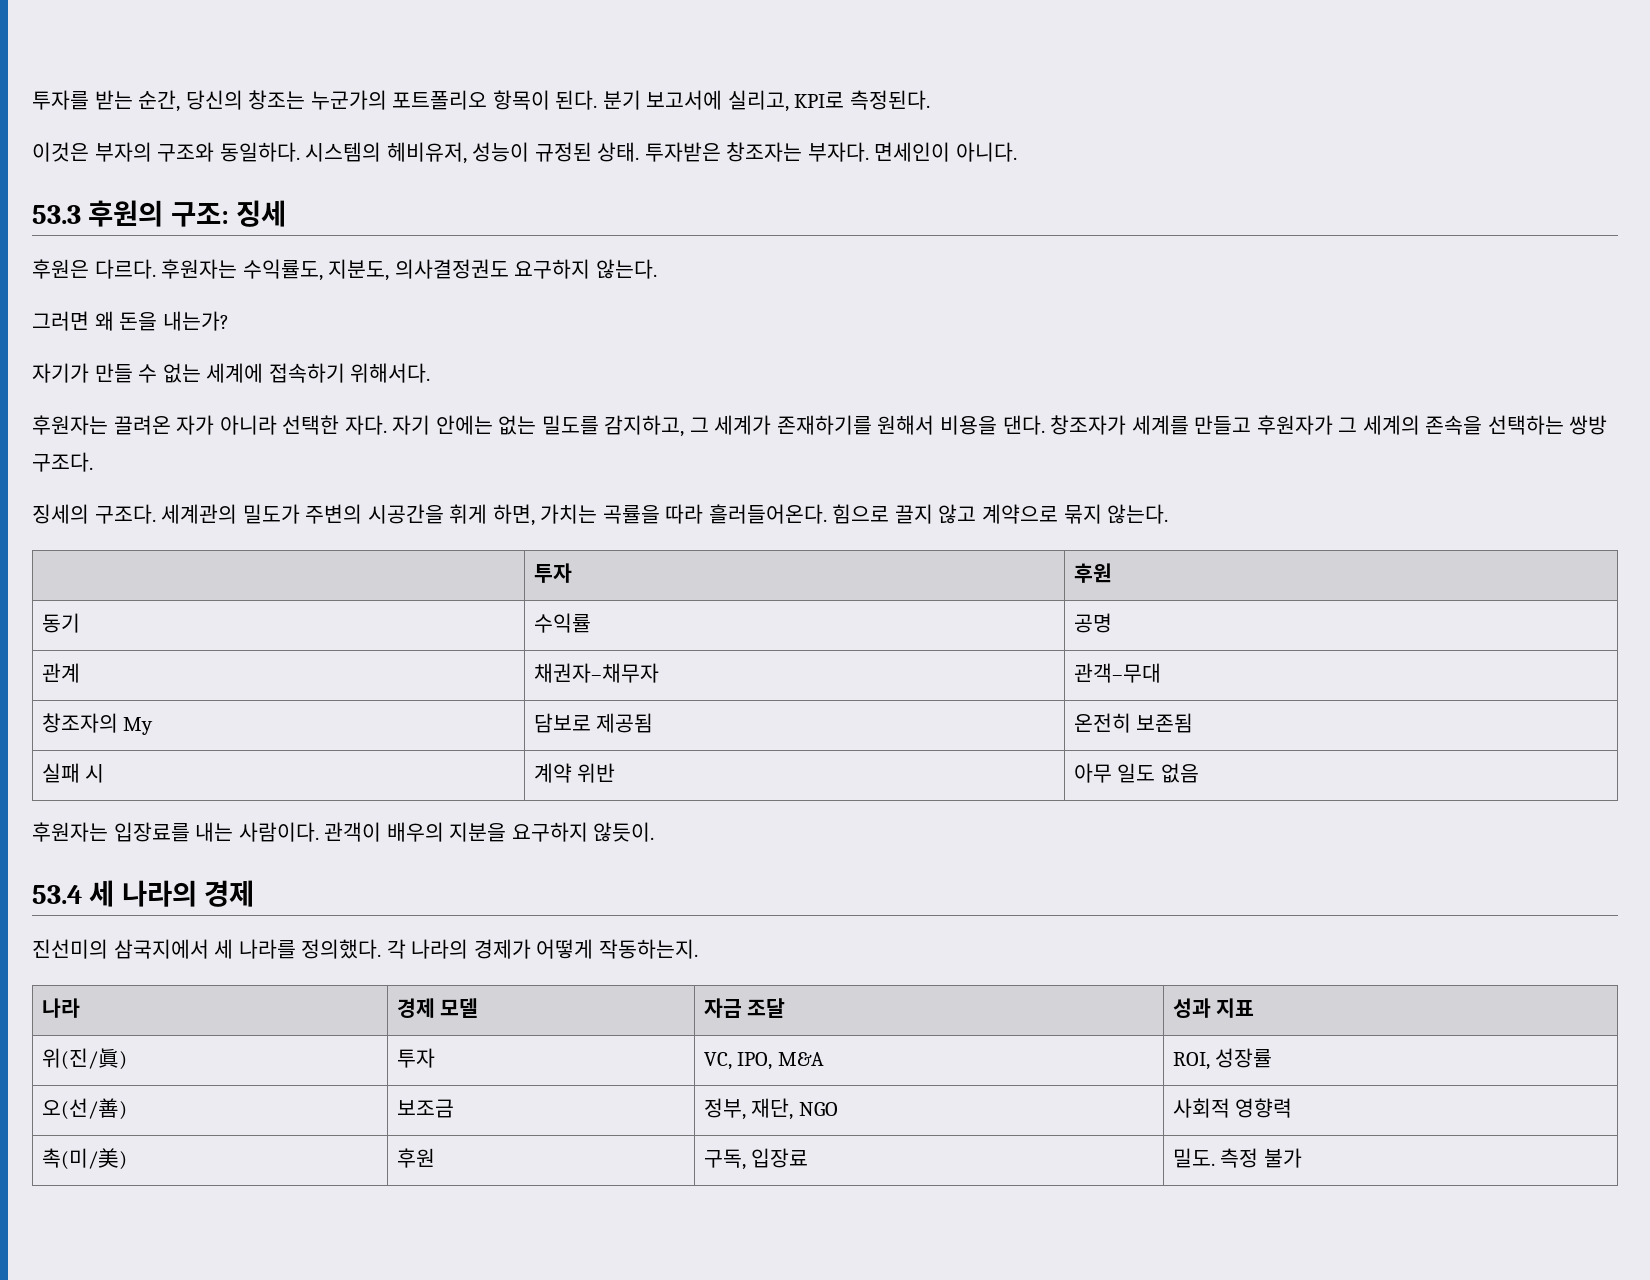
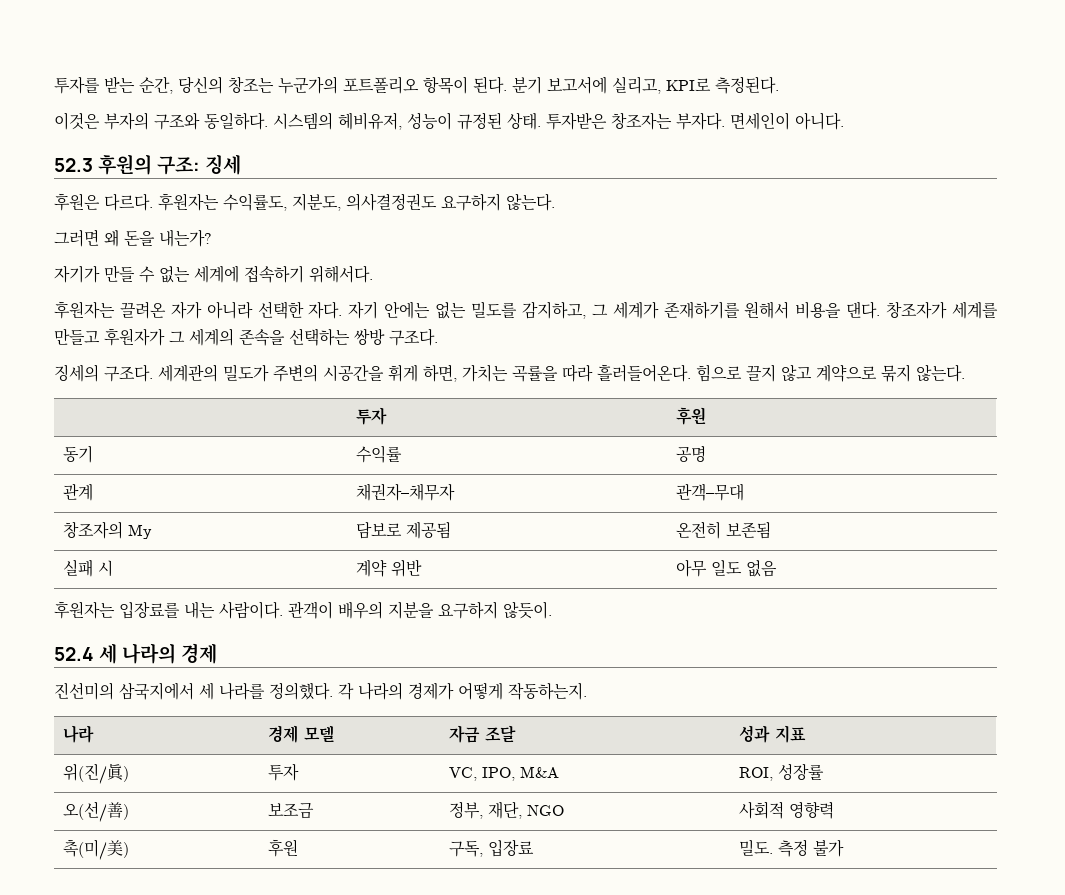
- 53.3 후원의 구조: 징세
+ 52.3 후원의 구조: 징세
- 53.4 세 나라의 경제
+ 52.4 세 나라의 경제

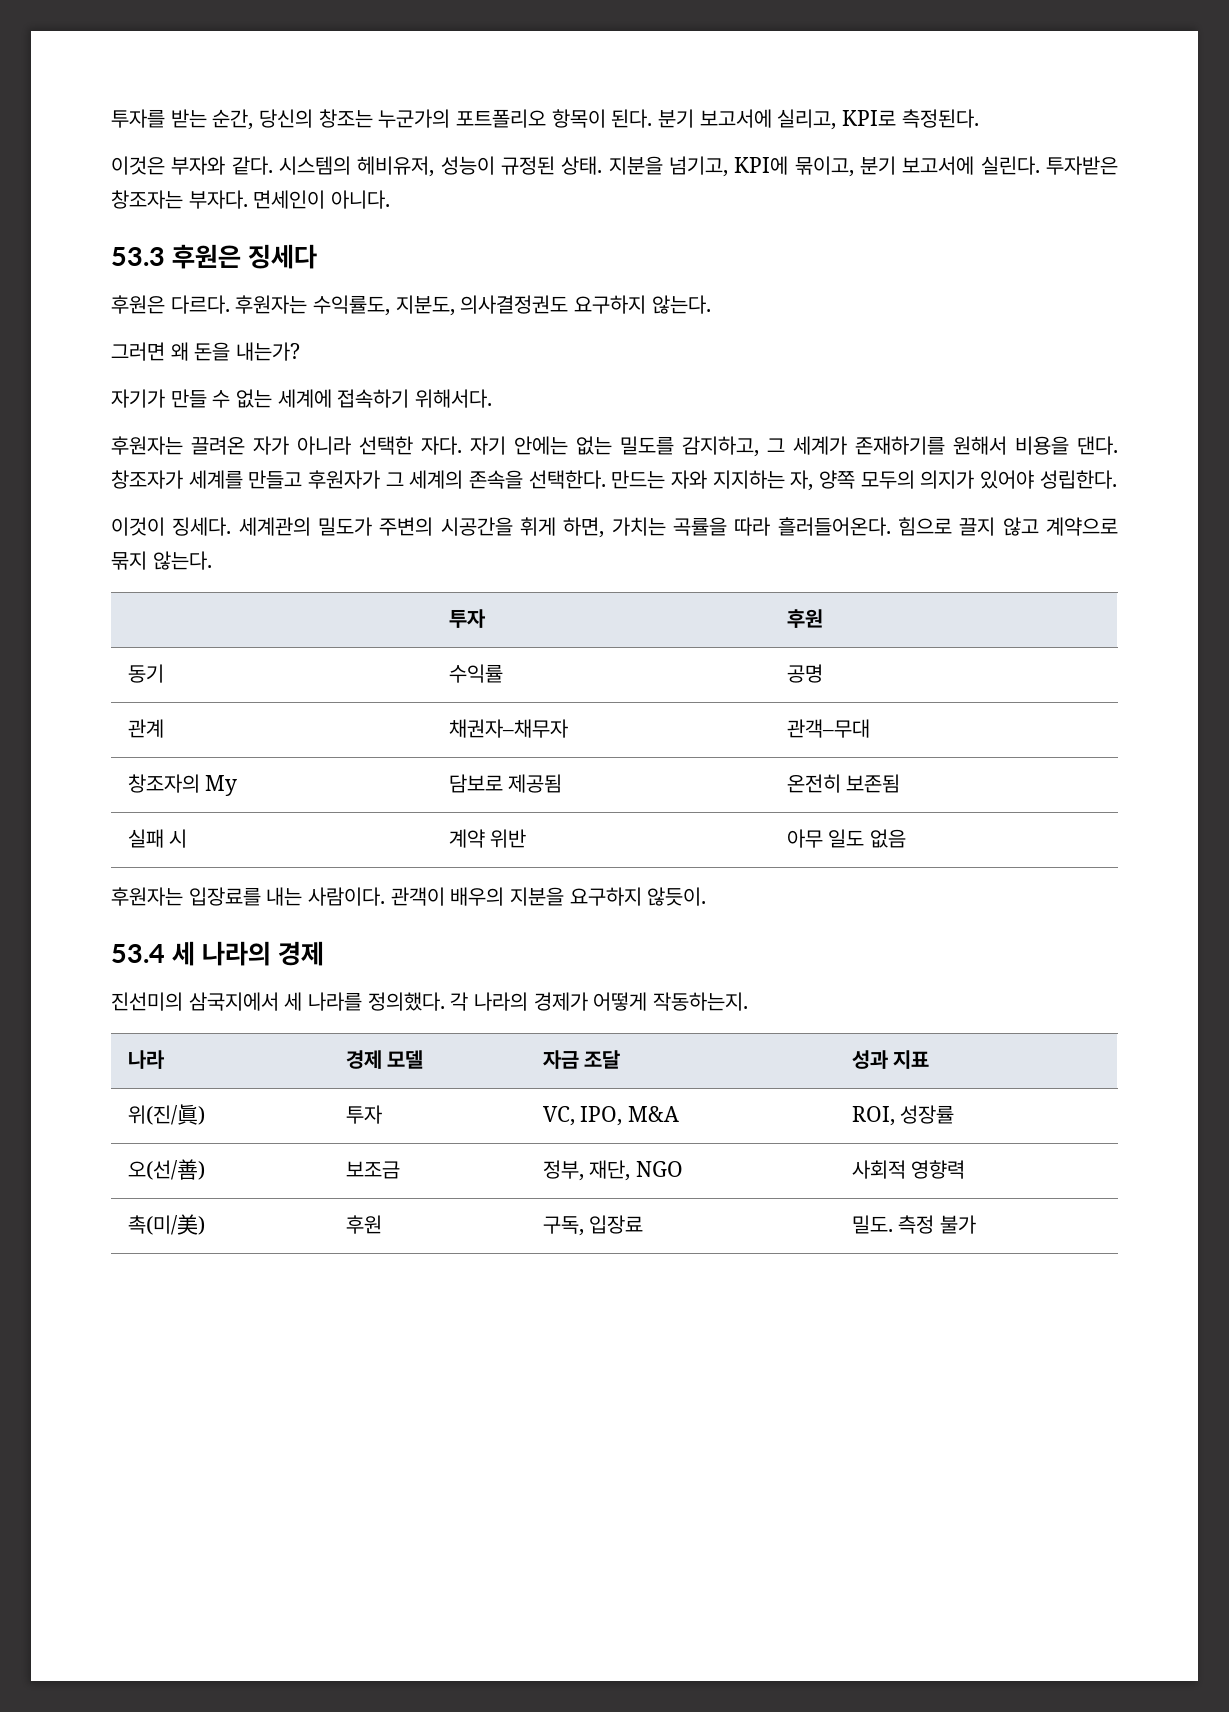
- 이것은 부자의 구조와 동일하다.
+ 이것은 부자와 같다.
+ 지분을 넘기고, KPI에 묶이고, 분기 보고서에 실린다.
- 52.3 후원의 구조: 징세
+ 53.3 후원은 징세다
- 창조자가 세계를 만들고 후원자가 그 세계의 존속을 선택하는 쌍방 구조다.
- 징세의 구조다.
+ 창조자가 세계를 만들고 후원자가 그 세계의 존속을 선택한다. 만드는 자와 지지하는 자, 양쪽 모두의 의지가 있어야 성립한다.
+ 이것이 징세다.
- 52.4 세 나라의 경제
+ 53.4 세 나라의 경제

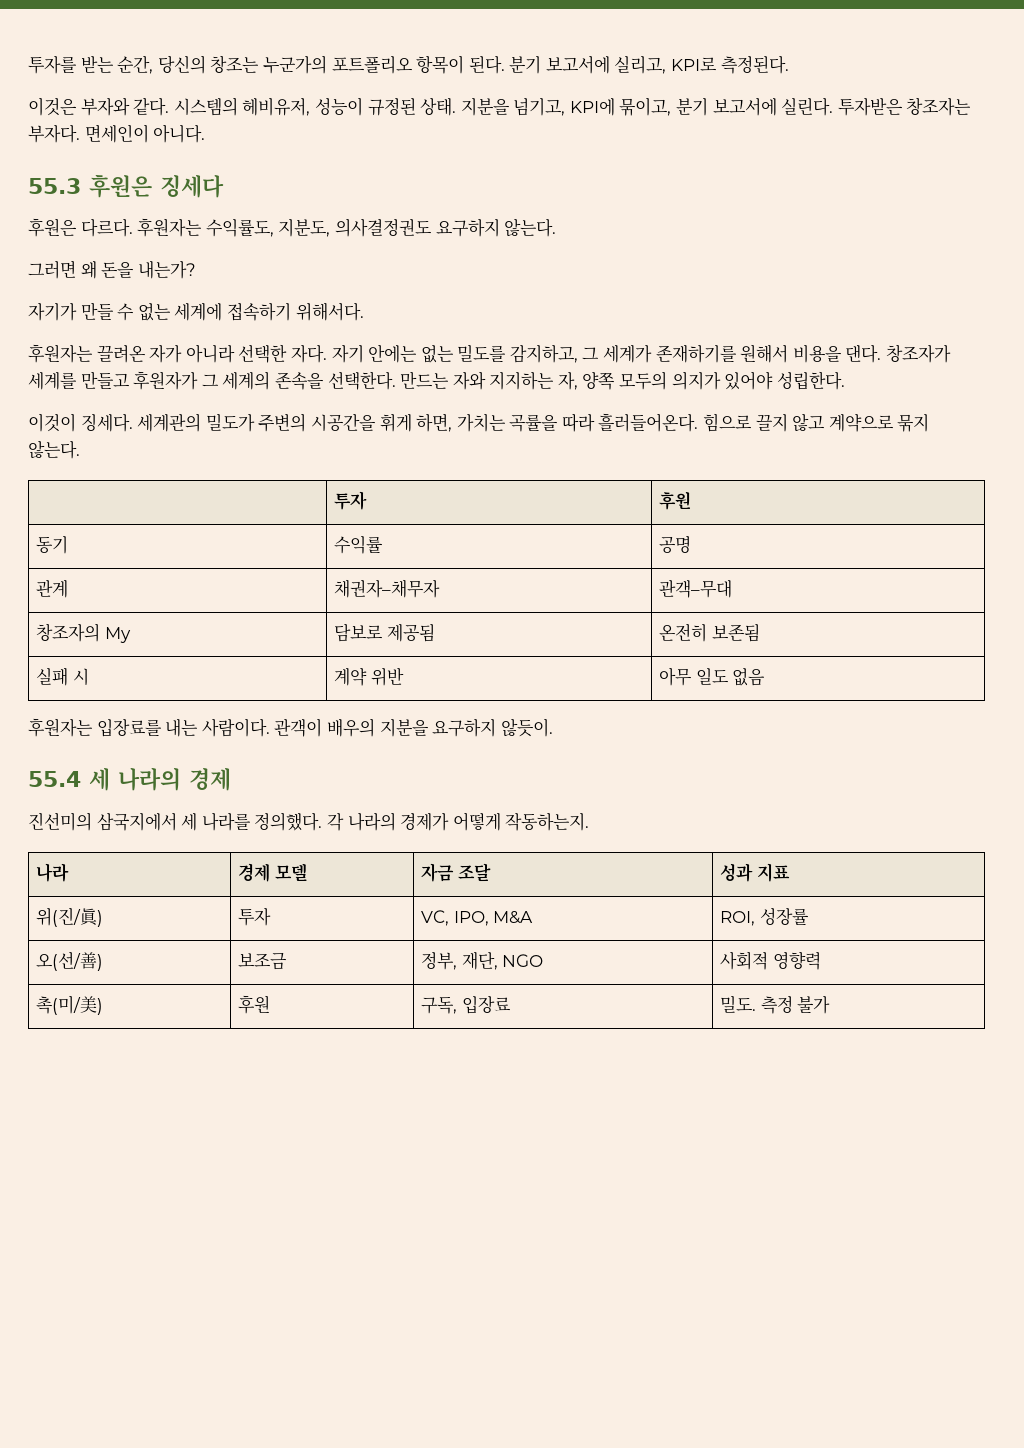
- 53.3 후원은 징세다
+ 55.3 후원은 징세다
- 53.4 세 나라의 경제
+ 55.4 세 나라의 경제

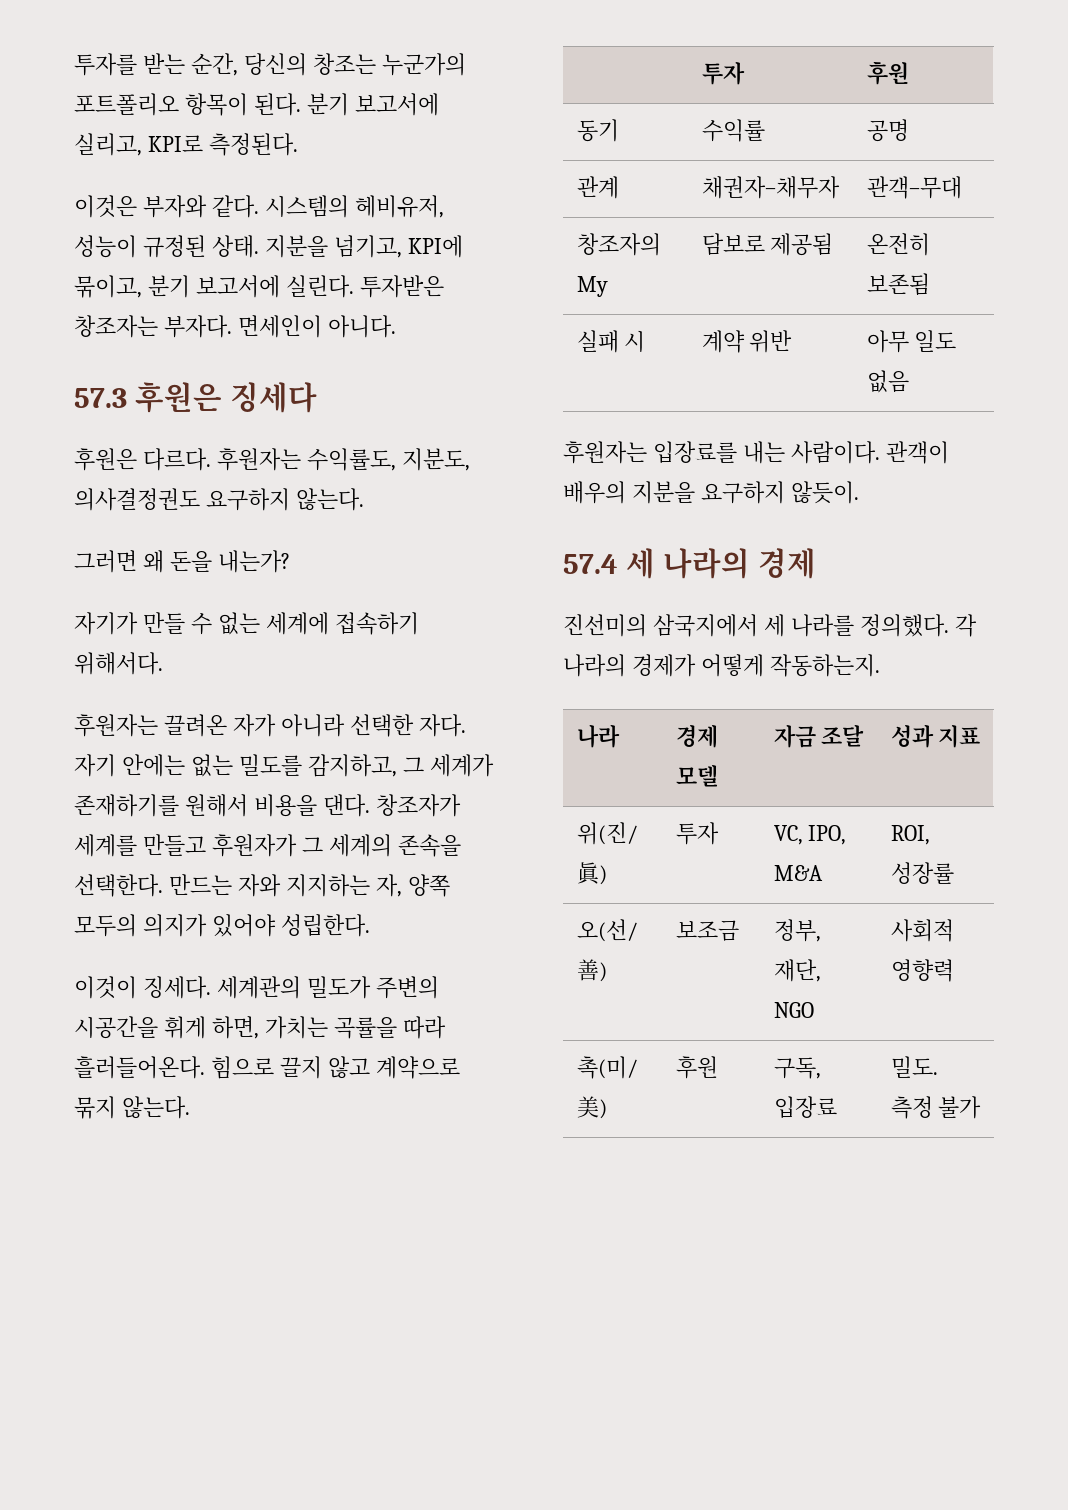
- 55.3 후원은 징세다
+ 57.3 후원은 징세다
- 55.4 세 나라의 경제
+ 57.4 세 나라의 경제

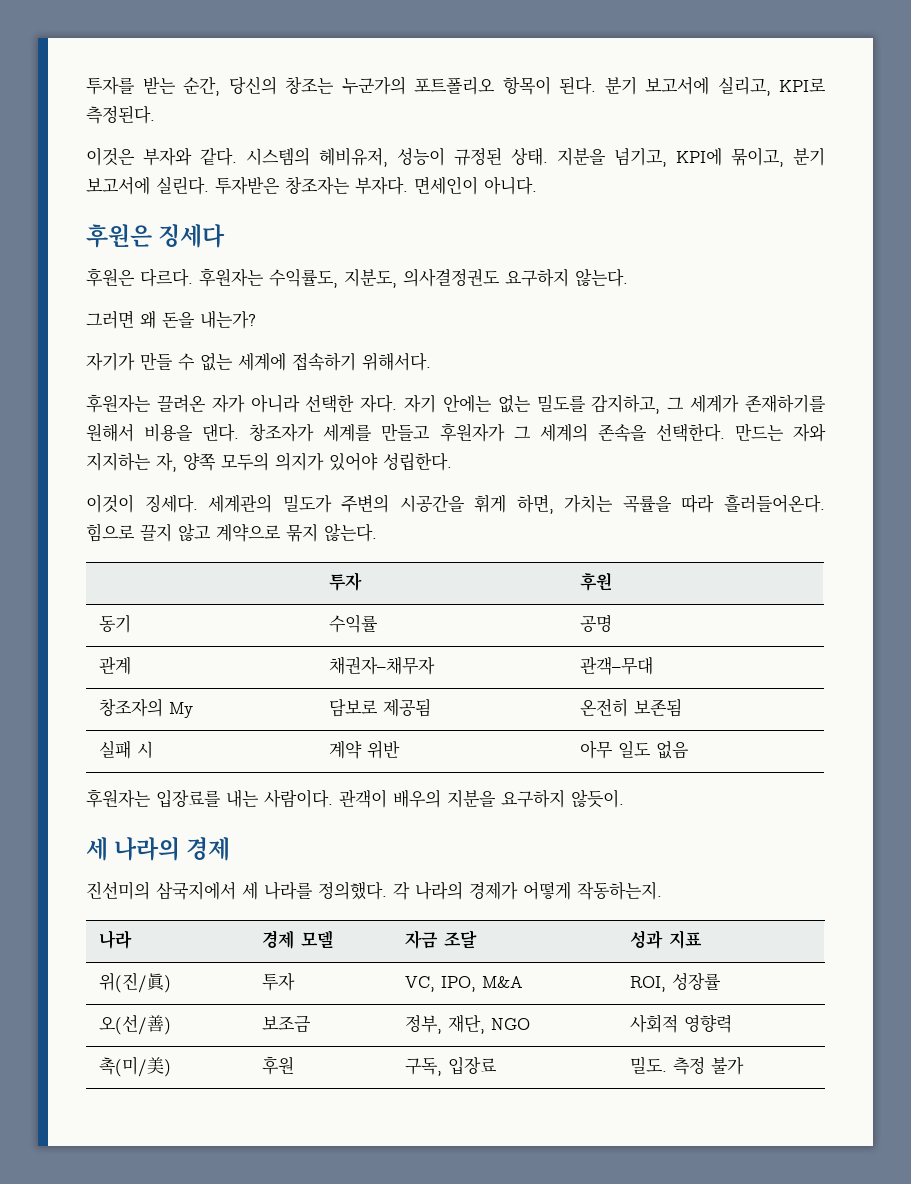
- 57.3 후원은 징세다
+ 후원은 징세다
- 57.4 세 나라의 경제
+ 세 나라의 경제

